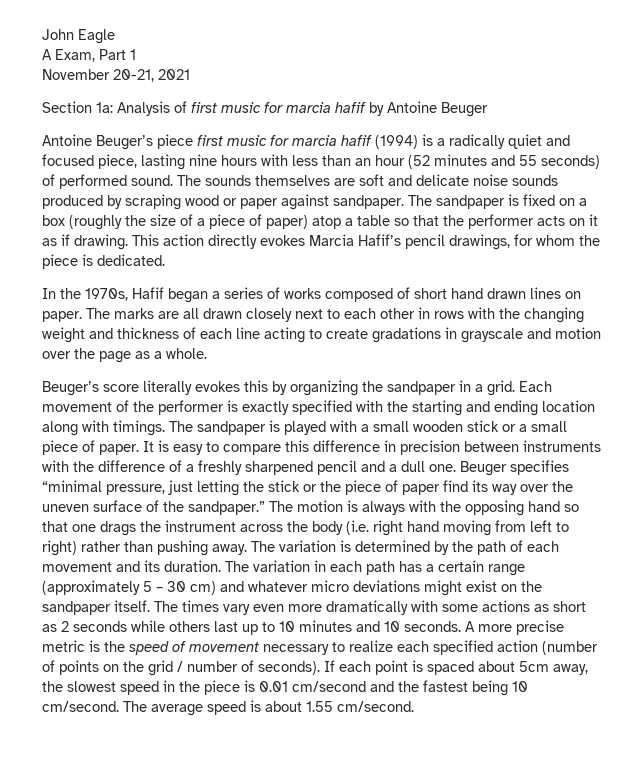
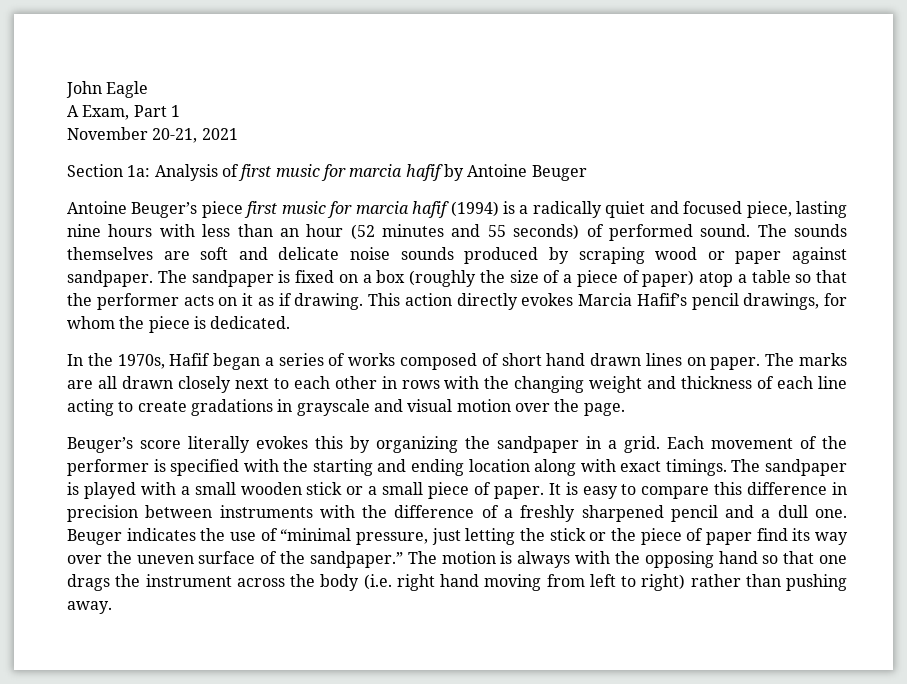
- The marks are all drawn closely next to each other in rows with the changing weight and thickness of each line acting to create gradations in grayscale and motion over the page as a whole.
+ The marks are all drawn closely next to each other in rows with the changing weight and thickness of each line acting to create gradations in grayscale and visual motion over the page.
- Each movement of the performer is exactly specified with the starting and ending location along with timings.
+ Each movement of the performer is specified with the starting and ending location along with exact timings.
- Beuger specifies “minimal pressure, just letting the stick or the piece of paper find its way over the uneven surface of the sandpaper.”
+ Beuger indicates the use of “minimal pressure, just letting the stick or the piece of paper find its way over the uneven surface of the sandpaper.”
- The variation is determined by the path of each movement and its duration. The variation in each path has a certain range (approximately 5 – 30 cm) and whatever micro deviations might exist on the sandpaper itself. The times vary even more dramatically with some actions as short as 2 seconds while others last up to 10 minutes and 10 seconds. A more precise metric is the speed of movement necessary to realize each specified action (number of points on the grid / number of seconds). If each point is spaced about 5cm away, the slowest speed in the piece is 0.01 cm/second and the fastest being 10 cm/second. The average speed is about 1.55 cm/second.

